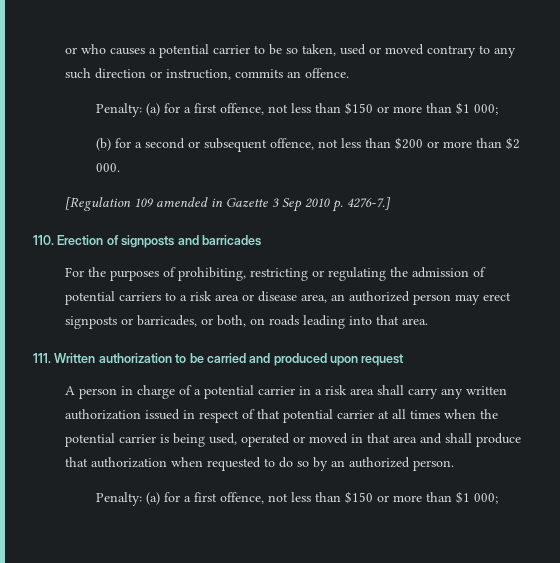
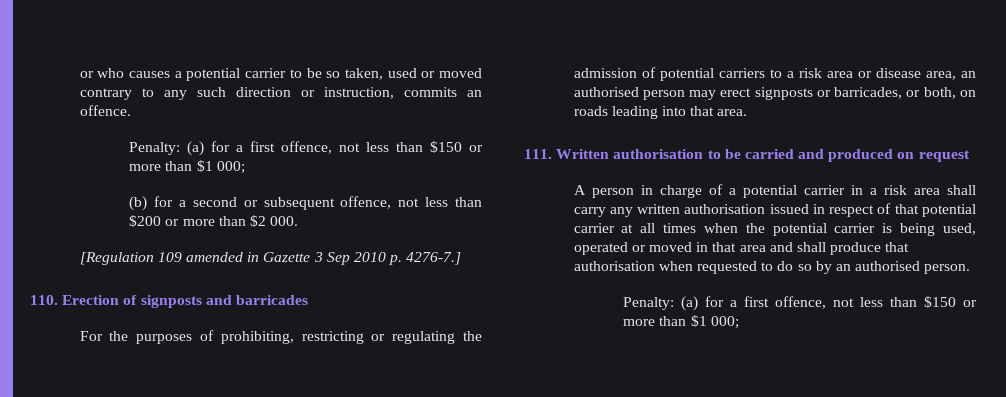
- For the purposes of prohibiting, restricting or regulating the admission of potential carriers to a risk area or disease area, an authorized person may erect signposts or barricades, or both, on roads leading into that area.
+ For the purposes of prohibiting, restricting or regulating the admission of potential carriers to a risk area or disease area, an authorised person may erect signposts or barricades, or both, on roads leading into that area.
- 111. Written authorization to be carried and produced upon request
+ 111. Written authorisation to be carried and produced on request
- A person in charge of a potential carrier in a risk area shall carry any written authorization issued in respect of that potential carrier at all times when the potential carrier is being used, operated or moved in that area and shall produce that authorization when requested to do so by an authorized person.
+ A person in charge of a potential carrier in a risk area shall carry any written authorisation issued in respect of that potential carrier at all times when the potential carrier is being used, operated or moved in that area and shall produce that authorisation when requested to do so by an authorised person.

